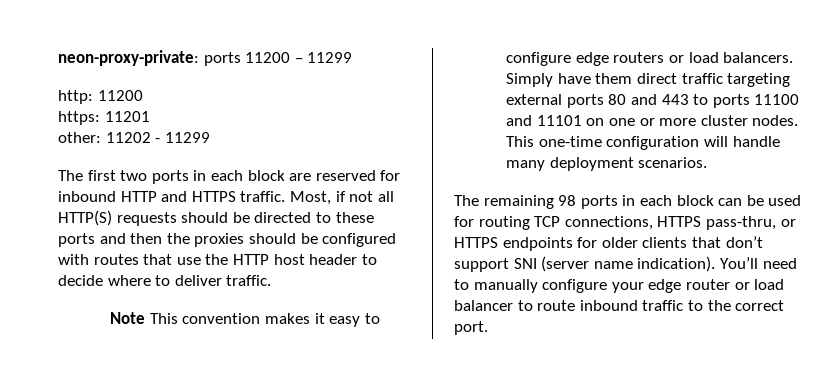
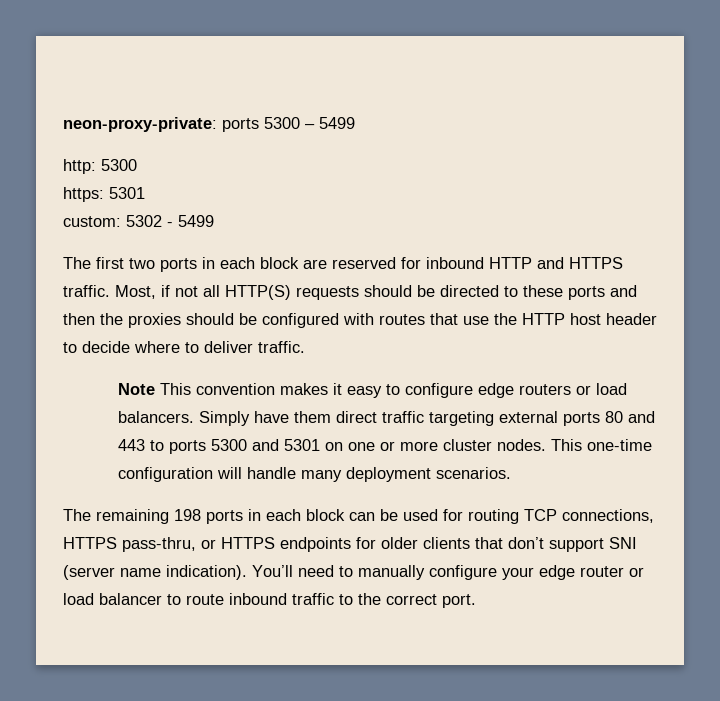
- neon-proxy-private: ports 11200 – 11299
+ neon-proxy-private: ports 5300 – 5499
- http: 11200
+ http: 5300
- https: 11201
- other: 11202 - 11299
+ https: 5301
+ custom: 5302 - 5499
- Simply have them direct traffic targeting external ports 80 and 443 to ports 11100 and 11101 on one or more cluster nodes.
+ Simply have them direct traffic targeting external ports 80 and 443 to ports 5300 and 5301 on one or more cluster nodes.
- The remaining 98 ports in each block can be used for routing TCP connections, HTTPS pass-thru, or HTTPS endpoints for older clients that don’t support SNI (server name indication).
+ The remaining 198 ports in each block can be used for routing TCP connections, HTTPS pass-thru, or HTTPS endpoints for older clients that don’t support SNI (server name indication).

